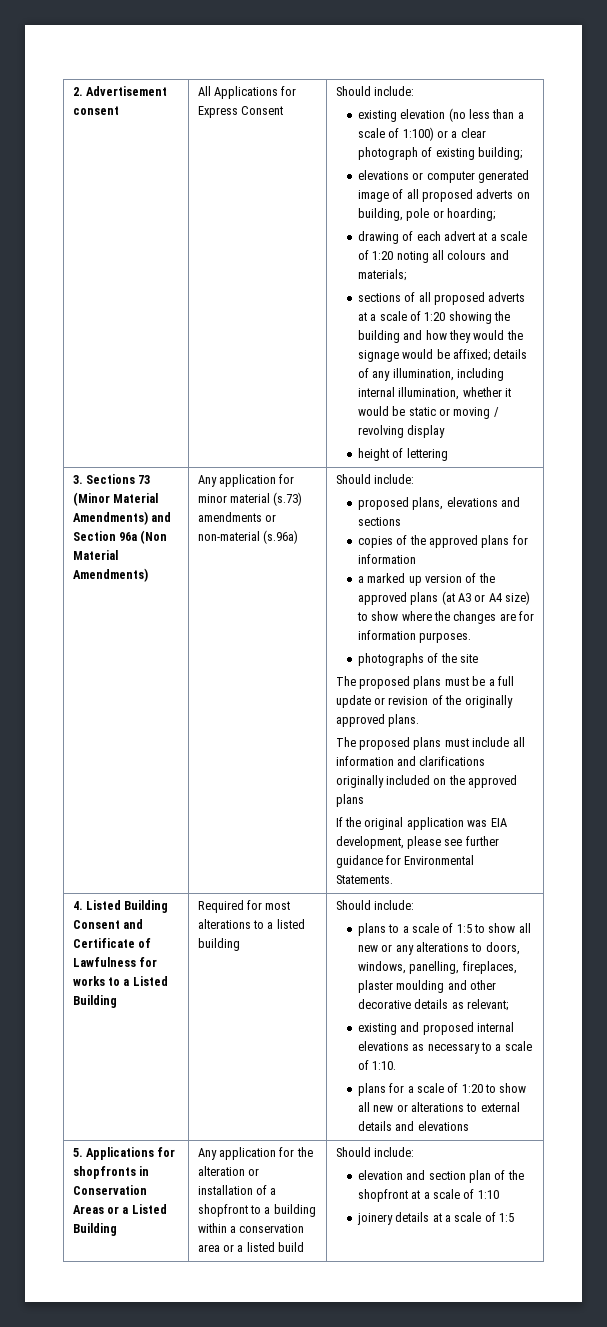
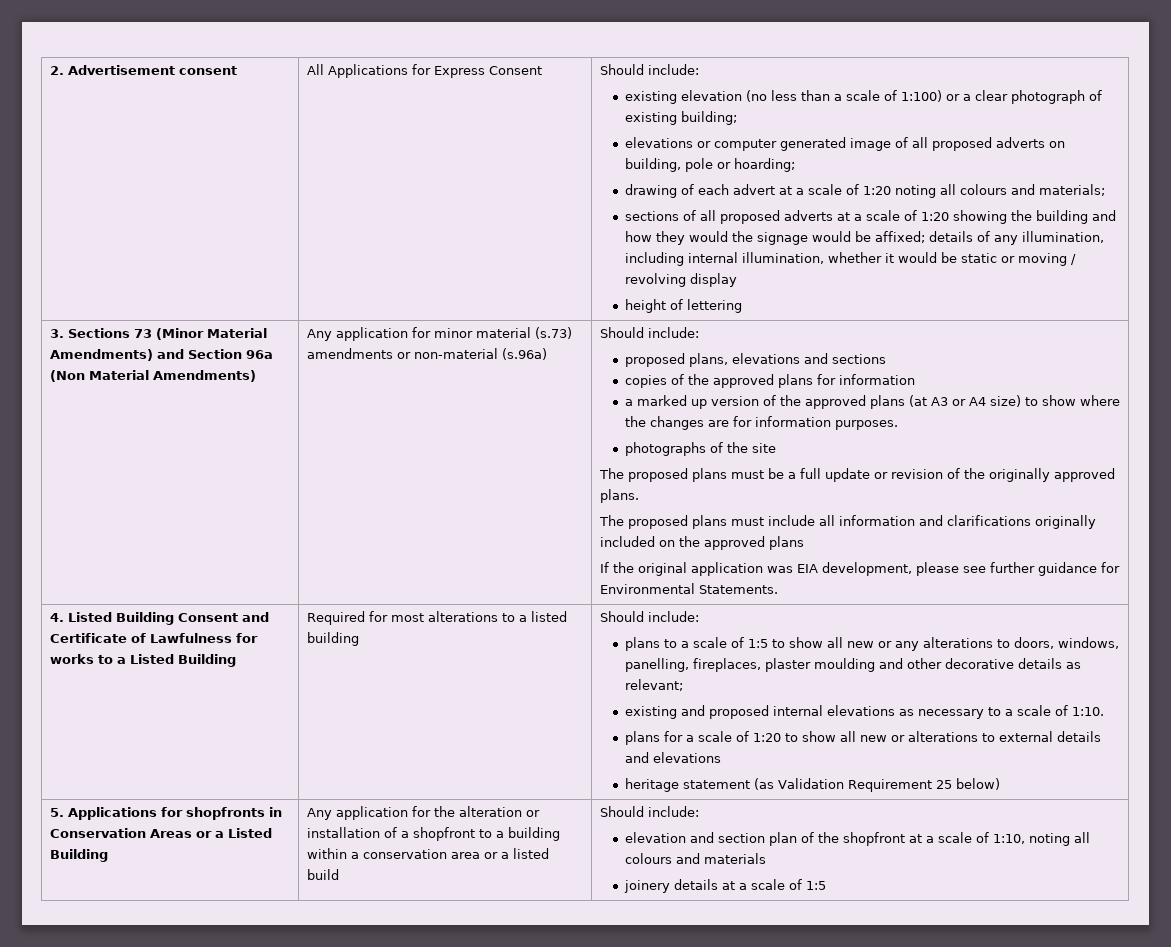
+ heritage statement (as Validation Requirement 25 below)
- elevation and section plan of the shopfront at a scale of 1:10
+ elevation and section plan of the shopfront at a scale of 1:10, noting all colours and materials

